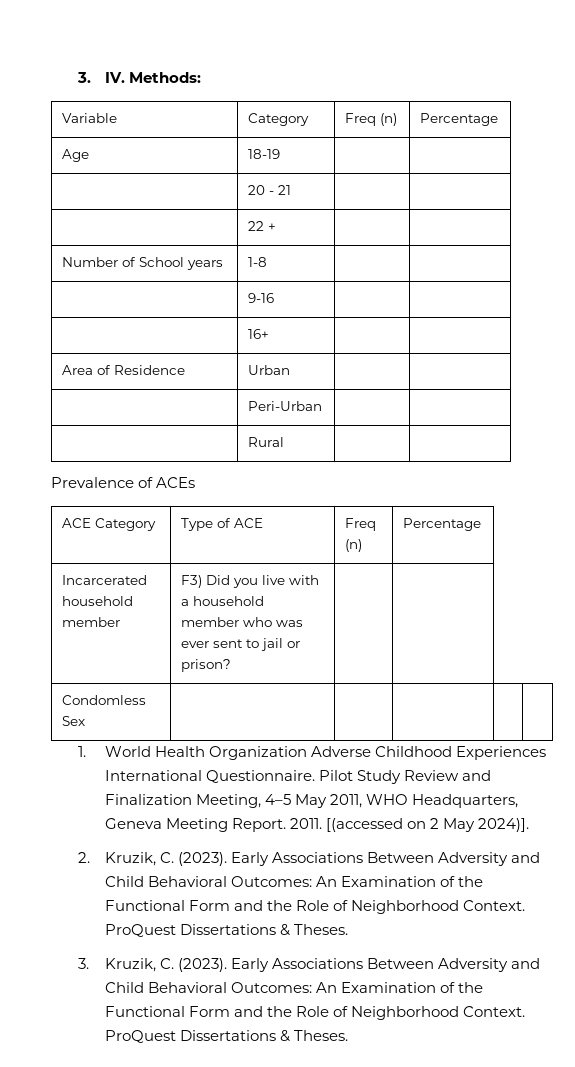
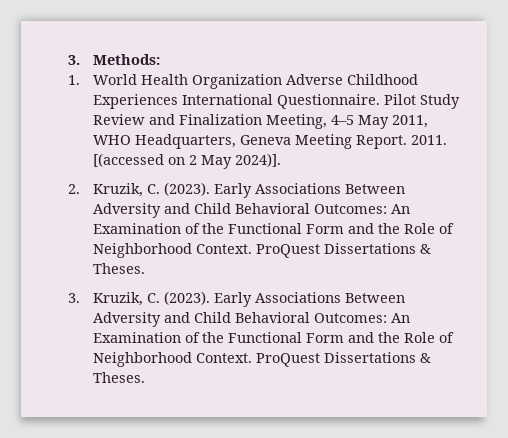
- 3. IV. Methods:
+ 3. Methods:
- Variable | Category | Freq (n) | Percentage
- Age | 18-19 | |
- | 20 - 21 | |
- | 22 + | |
- Number of School years | 1-8 | |
- | 9-16 | |
- | 16+ | |
- Area of Residence | Urban | |
- | Peri-Urban | |
- | Rural | |
- Prevalence of ACEs
- ACE Category | Type of ACE | Freq (n) | Percentage
- Incarcerated household member | F3) Did you live with a household member who was ever sent to jail or prison? | |
- Condomless Sex | | | | |

